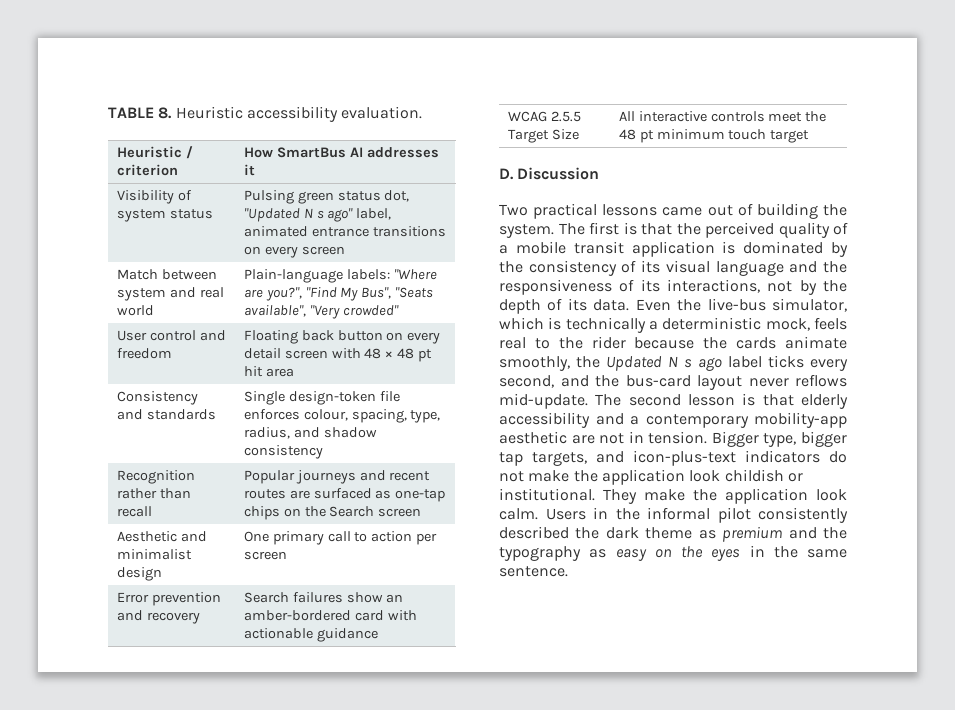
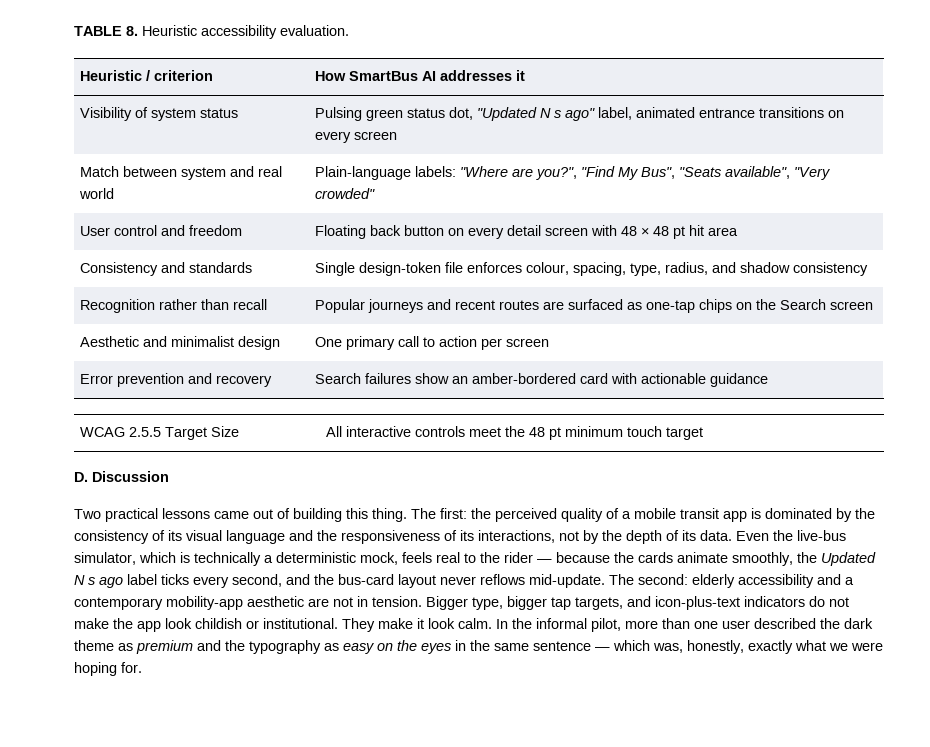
- Two practical lessons came out of building the system. The first is that the perceived quality of a mobile transit application is dominated by the consistency of its visual language and the responsiveness of its interactions, not by the depth of its data.
+ Two practical lessons came out of building this thing. The first: the perceived quality of a mobile transit app is dominated by the consistency of its visual language and the responsiveness of its interactions, not by the depth of its data.
- Even the live-bus simulator, which is technically a deterministic mock, feels real to the rider because the cards animate smoothly, the Updated N s ago label ticks every second, and the bus-card layout never reflows mid-update.
+ Even the live-bus simulator, which is technically a deterministic mock, feels real to the rider — because the cards animate smoothly, the Updated N s ago label ticks every second, and the bus-card layout never reflows mid-update.
- The second lesson is that elderly accessibility and a contemporary mobility-app aesthetic are not in tension.
+ The second: elderly accessibility and a contemporary mobility-app aesthetic are not in tension.
- Bigger type, bigger tap targets, and icon-plus-text indicators do not make the application look childish or institutional.
+ Bigger type, bigger tap targets, and icon-plus-text indicators do not make the app look childish or institutional.
- They make the application look calm. Users in the informal pilot consistently described the dark theme as premium and the typography as easy on the eyes in the same sentence.
+ They make it look calm. In the informal pilot, more than one user described the dark theme as premium and the typography as easy on the eyes in the same sentence — which was, honestly, exactly what we were hoping for.

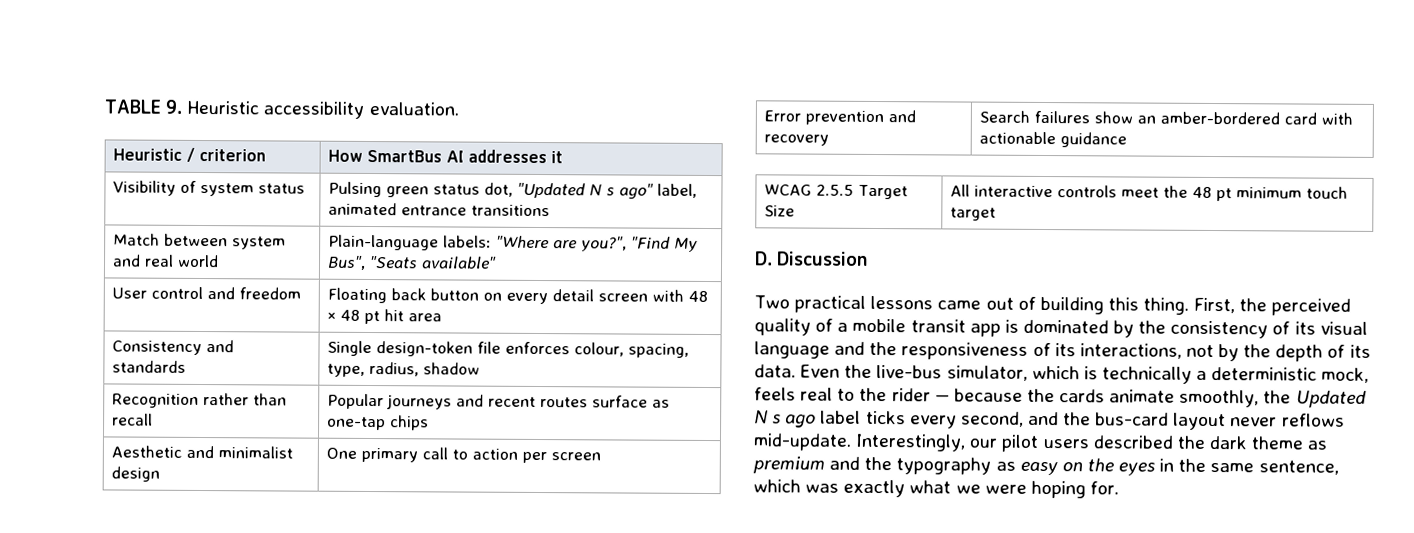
- TABLE 8. Heuristic accessibility evaluation.
+ TABLE 9. Heuristic accessibility evaluation.
- Visibility of system status | Pulsing green status dot, "Updated N s ago" label, animated entrance transitions on every screen
+ Visibility of system status | Pulsing green status dot, "Updated N s ago" label, animated entrance transitions
- Match between system and real world | Plain-language labels: "Where are you?", "Find My Bus", "Seats available", "Very crowded"
+ Match between system and real world | Plain-language labels: "Where are you?", "Find My Bus", "Seats available"
- Consistency and standards | Single design-token file enforces colour, spacing, type, radius, and shadow consistency
+ Consistency and standards | Single design-token file enforces colour, spacing, type, radius, shadow
- Recognition rather than recall | Popular journeys and recent routes are surfaced as one-tap chips on the Search screen
+ Recognition rather than recall | Popular journeys and recent routes surface as one-tap chips
- The first: the perceived quality of a mobile transit app is dominated by the consistency of its visual language and the responsiveness of its interactions, not by the depth of its data.
+ First, the perceived quality of a mobile transit app is dominated by the consistency of its visual language and the responsiveness of its interactions, not by the depth of its data.
- The second: elderly accessibility and a contemporary mobility-app aesthetic are not in tension. Bigger type, bigger tap targets, and icon-plus-text indicators do not make the app look childish or institutional. They make it look calm. In the informal pilot, more than one user described the dark theme as premium and the typography as easy on the eyes in the same sentence — which was, honestly, exactly what we were hoping for.
+ Interestingly, our pilot users described the dark theme as premium and the typography as easy on the eyes in the same sentence, which was exactly what we were hoping for.

